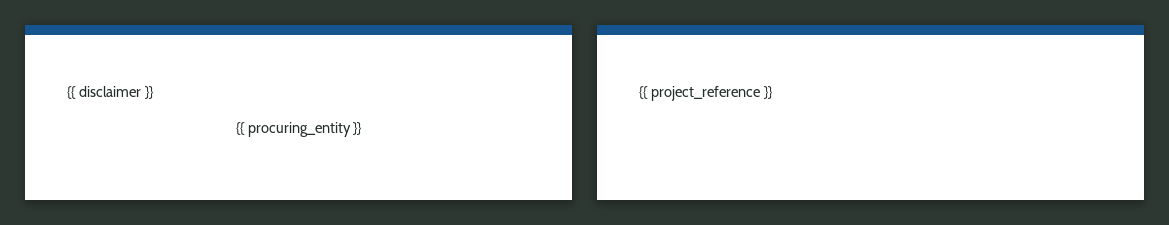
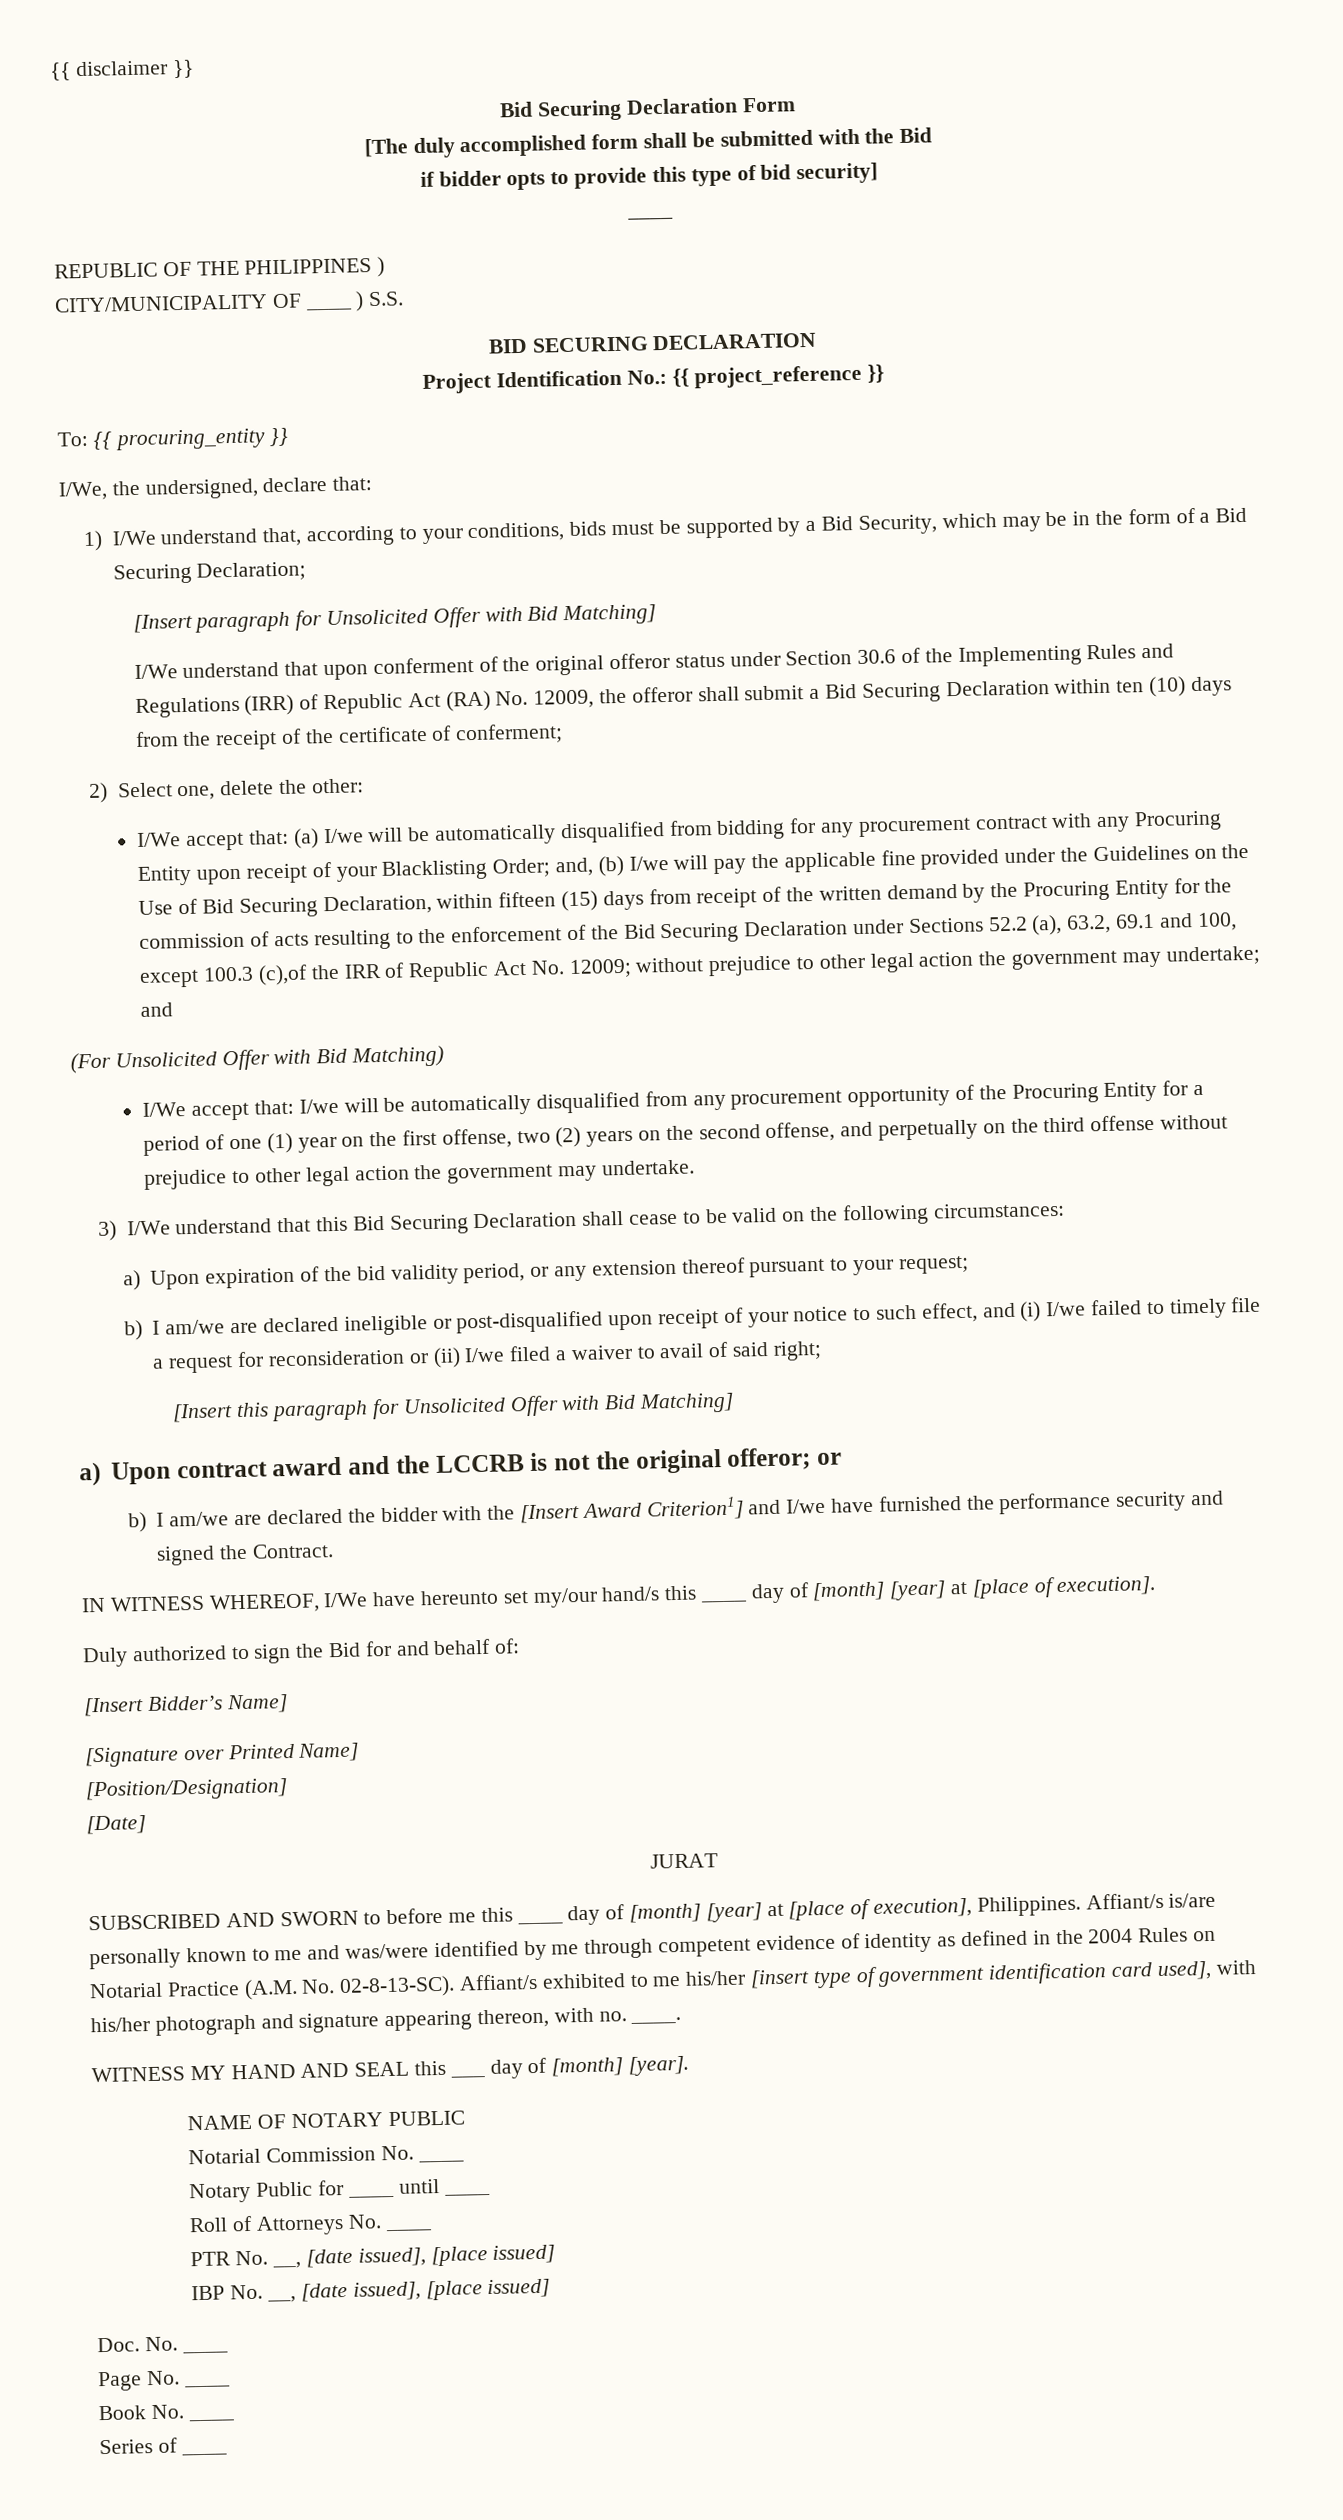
- {{ procuring_entity }}
- {{ project_reference }}
+ Bid Securing Declaration Form
+ [The duly accomplished form shall be submitted with the Bid
+ if bidder opts to provide this type of bid security]
+ ____
+ REPUBLIC OF THE PHILIPPINES )
+ CITY/MUNICIPALITY OF ____ ) S.S.
+ BID SECURING DECLARATION
+ Project Identification No.: {{ project_reference }}
+ To: {{ procuring_entity }}
+ I/We, the undersigned, declare that:
+ 1) I/We understand that, according to your conditions, bids must be supported by a Bid Security, which may be in the form of a Bid Securing Declaration;
+ [Insert paragraph for Unsolicited Offer with Bid Matching]
+ I/We understand that upon conferment of the original offeror status under Section 30.6 of the Implementing Rules and Regulations (IRR) of Republic Act (RA) No. 12009, the offeror shall submit a Bid Securing Declaration within ten (10) days from the receipt of the certificate of conferment;
+ 2) Select one, delete the other:
+ I/We accept that: (a) I/we will be automatically disqualified from bidding for any procurement contract with any Procuring Entity upon receipt of your Blacklisting Order; and, (b) I/we will pay the applicable fine provided under the Guidelines on the Use of Bid Securing Declaration, within fifteen (15) days from receipt of the written demand by the Procuring Entity for the commission of acts resulting to the enforcement of the Bid Securing Declaration under Sections 52.2 (a), 63.2, 69.1 and 100, except 100.3 (c),of the IRR of Republic Act No. 12009; without prejudice to other legal action the government may undertake; and
+ (For Unsolicited Offer with Bid Matching)
+ I/We accept that: I/we will be automatically disqualified from any procurement opportunity of the Procuring Entity for a period of one (1) year on the first offense, two (2) years on the second offense, and perpetually on the third offense without prejudice to other legal action the government may undertake.
+ 3) I/We understand that this Bid Securing Declaration shall cease to be valid on the following circumstances:
+ a) Upon expiration of the bid validity period, or any extension thereof pursuant to your request;
+ b) I am/we are declared ineligible or post-disqualified upon receipt of your notice to such effect, and (i) I/we failed to timely file a request for reconsideration or (ii) I/we filed a waiver to avail of said right;
+ [Insert this paragraph for Unsolicited Offer with Bid Matching]
+ a) Upon contract award and the LCCRB is not the original offeror; or
+ b) I am/we are declared the bidder with the [Insert Award Criterion1] and I/we have furnished the performance security and signed the Contract.
+ IN WITNESS WHEREOF, I/We have hereunto set my/our hand/s this ____ day of [month] [year] at [place of execution].
+ Duly authorized to sign the Bid for and behalf of:
+ [Insert Bidder’s Name]
+ [Signature over Printed Name]
+ [Position/Designation]
+ [Date]
+ JURAT
+ SUBSCRIBED AND SWORN to before me this ____ day of [month] [year] at [place of execution], Philippines. Affiant/s is/are personally known to me and was/were identified by me through competent evidence of identity as defined in the 2004 Rules on Notarial Practice (A.M. No. 02-8-13-SC). Affiant/s exhibited to me his/her [insert type of government identification card used], with his/her photograph and signature appearing thereon, with no. ____.
+ WITNESS MY HAND AND SEAL this ___ day of [month] [year].
+ NAME OF NOTARY PUBLIC
+ Notarial Commission No. ____
+ Notary Public for ____ until ____
+ Roll of Attorneys No. ____
+ PTR No. __, [date issued], [place issued]
+ IBP No. __, [date issued], [place issued]
+ Doc. No. ____
+ Page No. ____
+ Book No. ____
+ Series of ____

